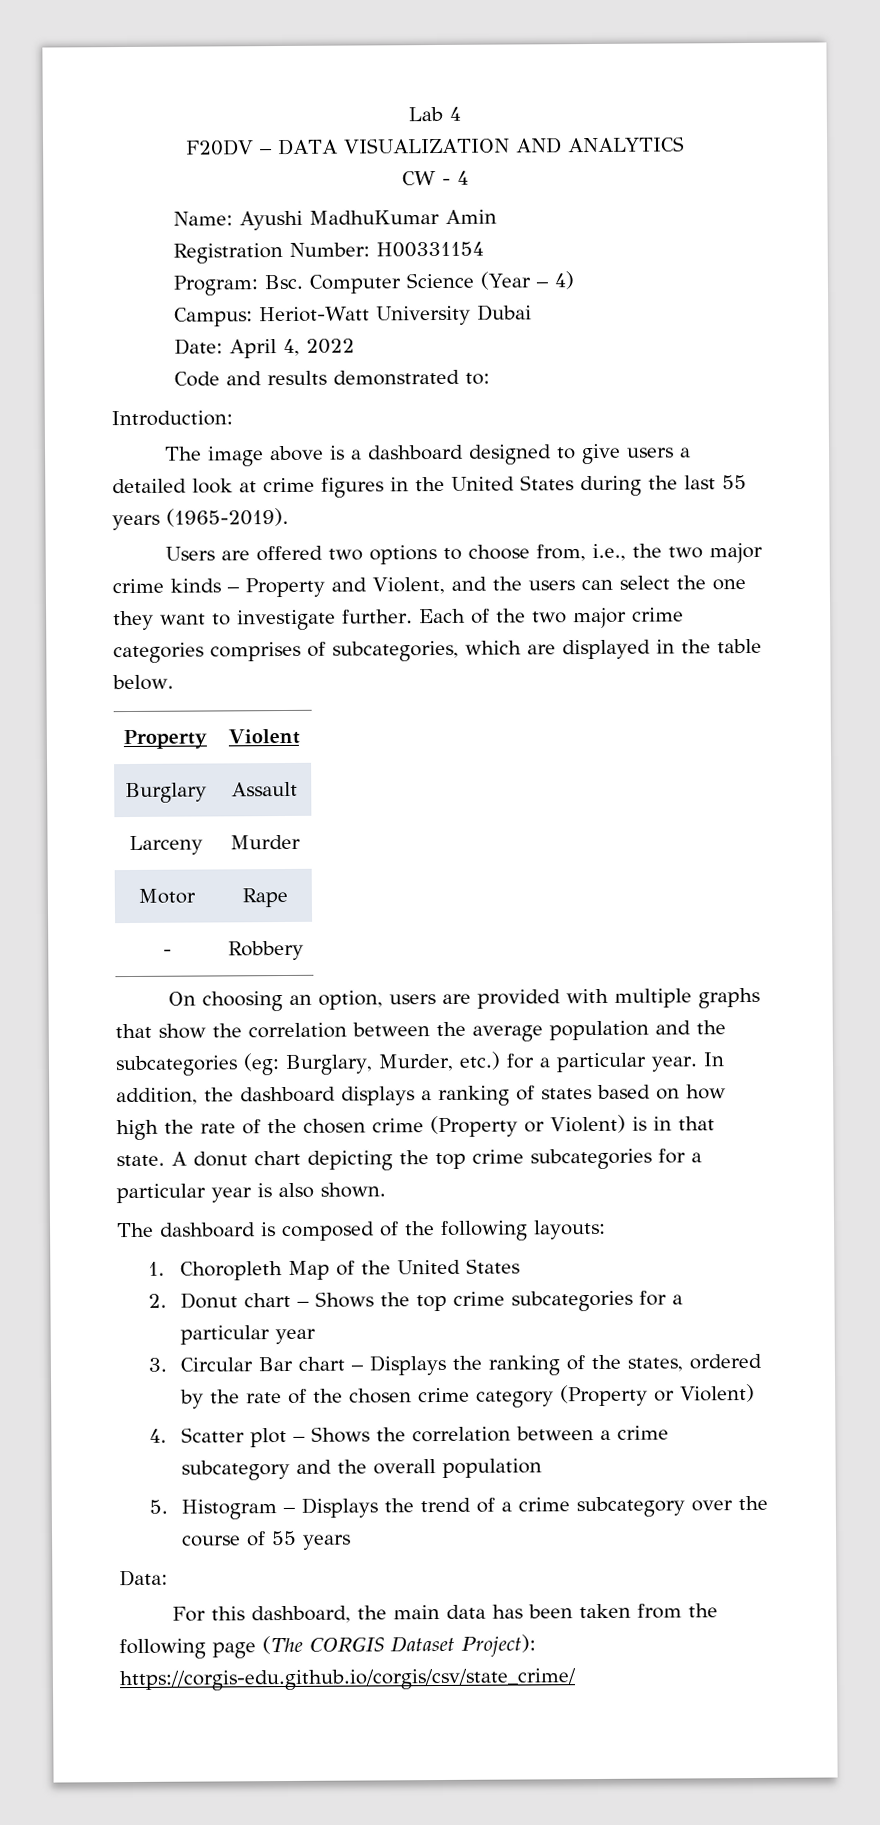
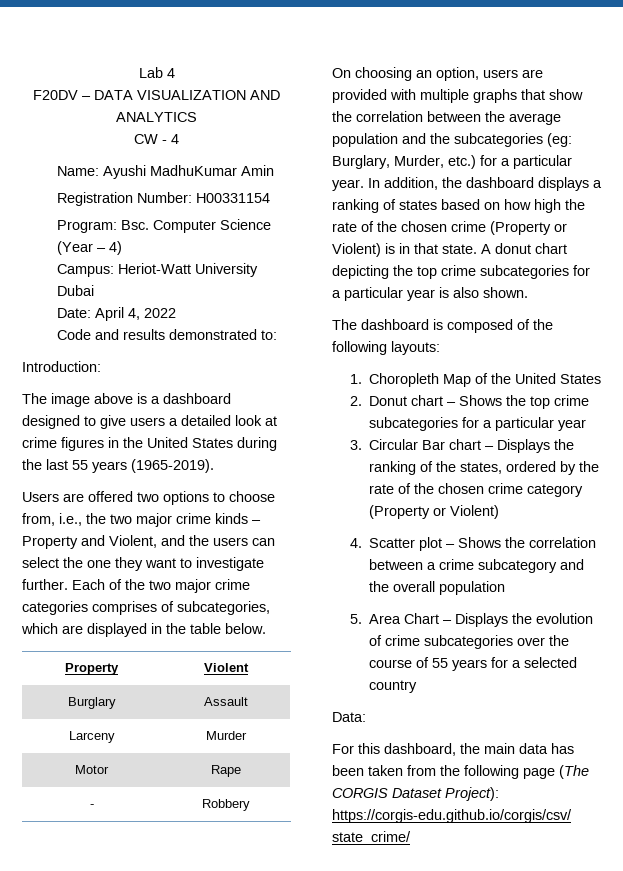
- 5. Histogram – Displays the trend of a crime subcategory over the course of 55 years
+ 5. Area Chart – Displays the evolution of crime subcategories over the course of 55 years for a selected country

